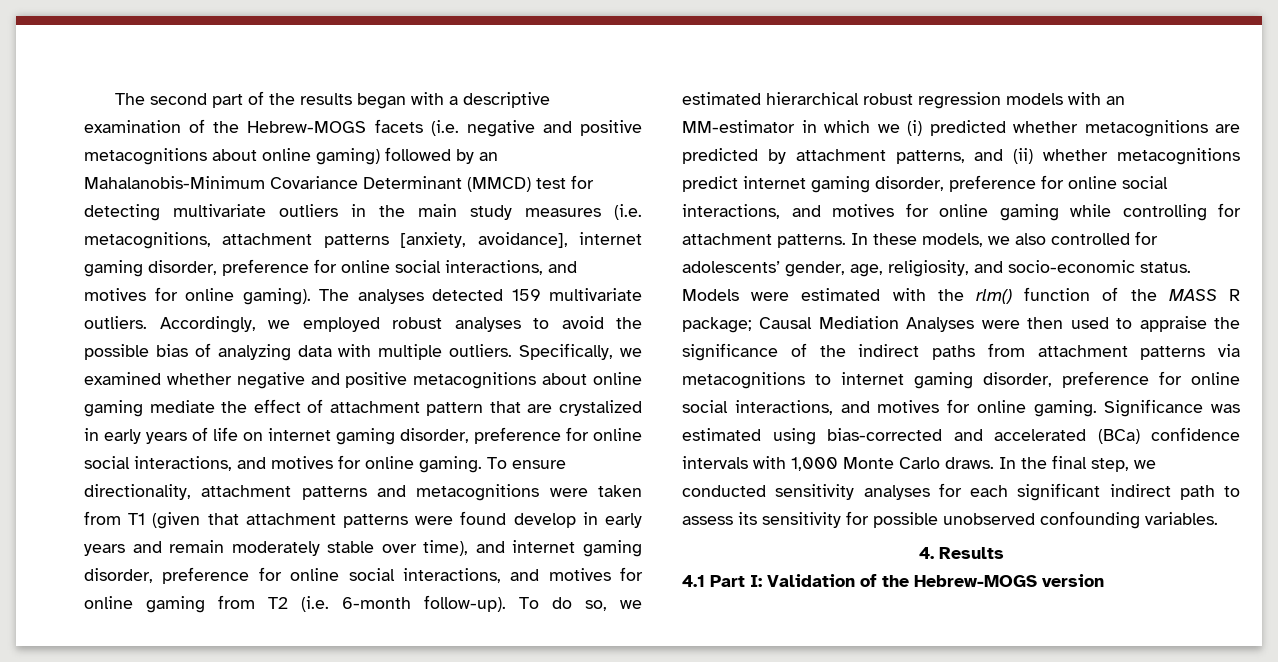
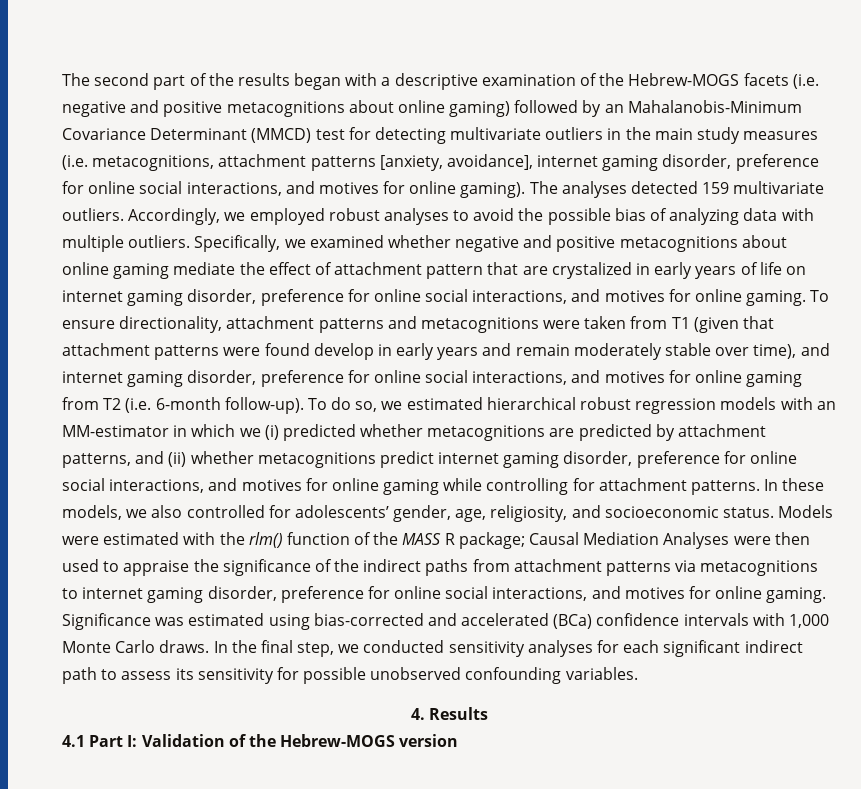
- In these models, we also controlled for adolescents’ gender, age, religiosity, and socio-economic status.
+ In these models, we also controlled for adolescents’ gender, age, religiosity, and socioeconomic status.

